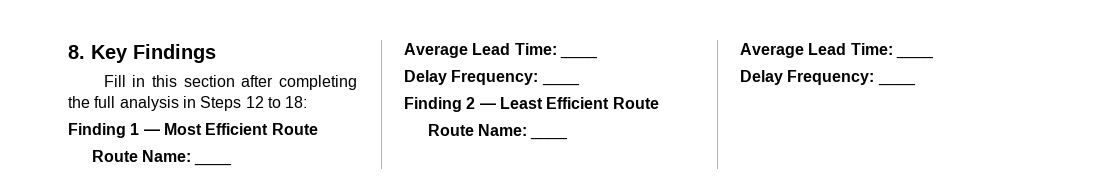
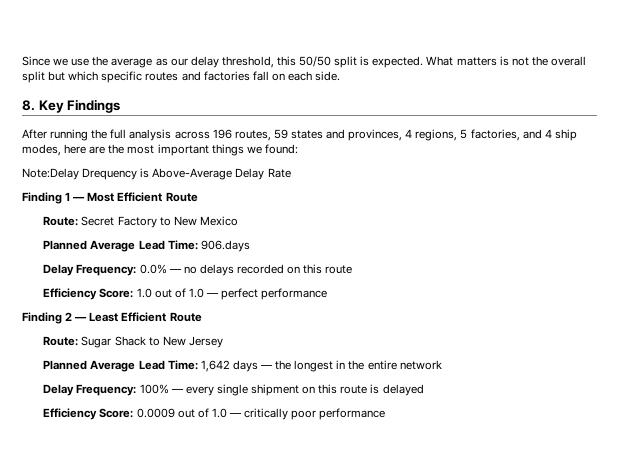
+ Since we use the average as our delay threshold, this 50/50 split is expected. What matters is not the overall split but which specific routes and factories fall on each side.
  8. Key Findings
- Fill in this section after completing the full analysis in Steps 12 to 18:
+ After running the full analysis across 196 routes, 59 states and provinces, 4 regions, 5 factories, and 4 ship modes, here are the most important things we found:
+ Note:Delay Drequency is Above-Average Delay Rate
  Finding 1 — Most Efficient Route
- Route Name: ____
- Average Lead Time: ____
- Delay Frequency: ____
+ Route: Secret Factory to New Mexico
+ Planned Average Lead Time: 906.days
+ Delay Frequency: 0.0% — no delays recorded on this route
+ Efficiency Score: 1.0 out of 1.0 — perfect performance
  Finding 2 — Least Efficient Route
- Route Name: ____
- Average Lead Time: ____
- Delay Frequency: ____
+ Route: Sugar Shack to New Jersey
+ Planned Average Lead Time: 1,642 days — the longest in the entire network
+ Delay Frequency: 100% — every single shipment on this route is delayed
+ Efficiency Score: 0.0009 out of 1.0 — critically poor performance

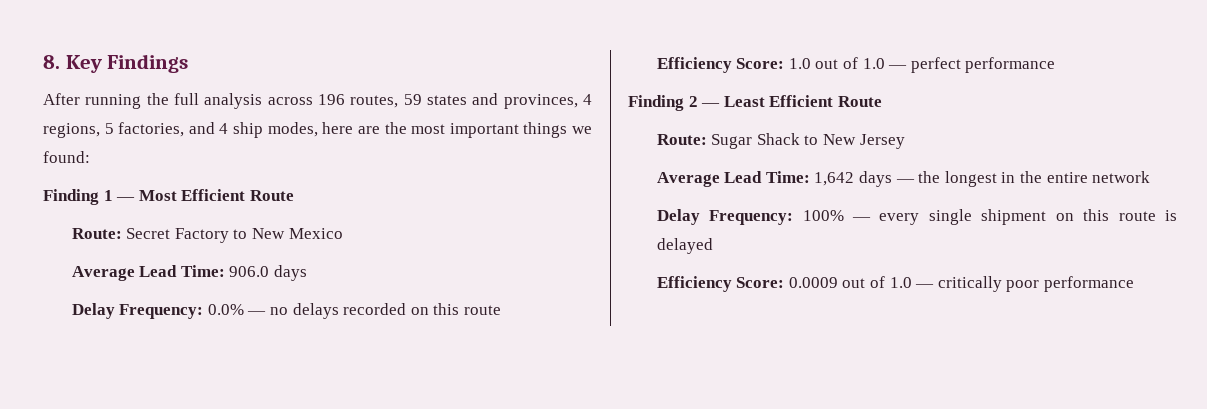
- Since we use the average as our delay threshold, this 50/50 split is expected. What matters is not the overall split but which specific routes and factories fall on each side.
- Note:Delay Drequency is Above-Average Delay Rate
- Planned Average Lead Time: 906.days
+ Average Lead Time: 906.0 days
- Planned Average Lead Time: 1,642 days — the longest in the entire network
+ Average Lead Time: 1,642 days — the longest in the entire network

